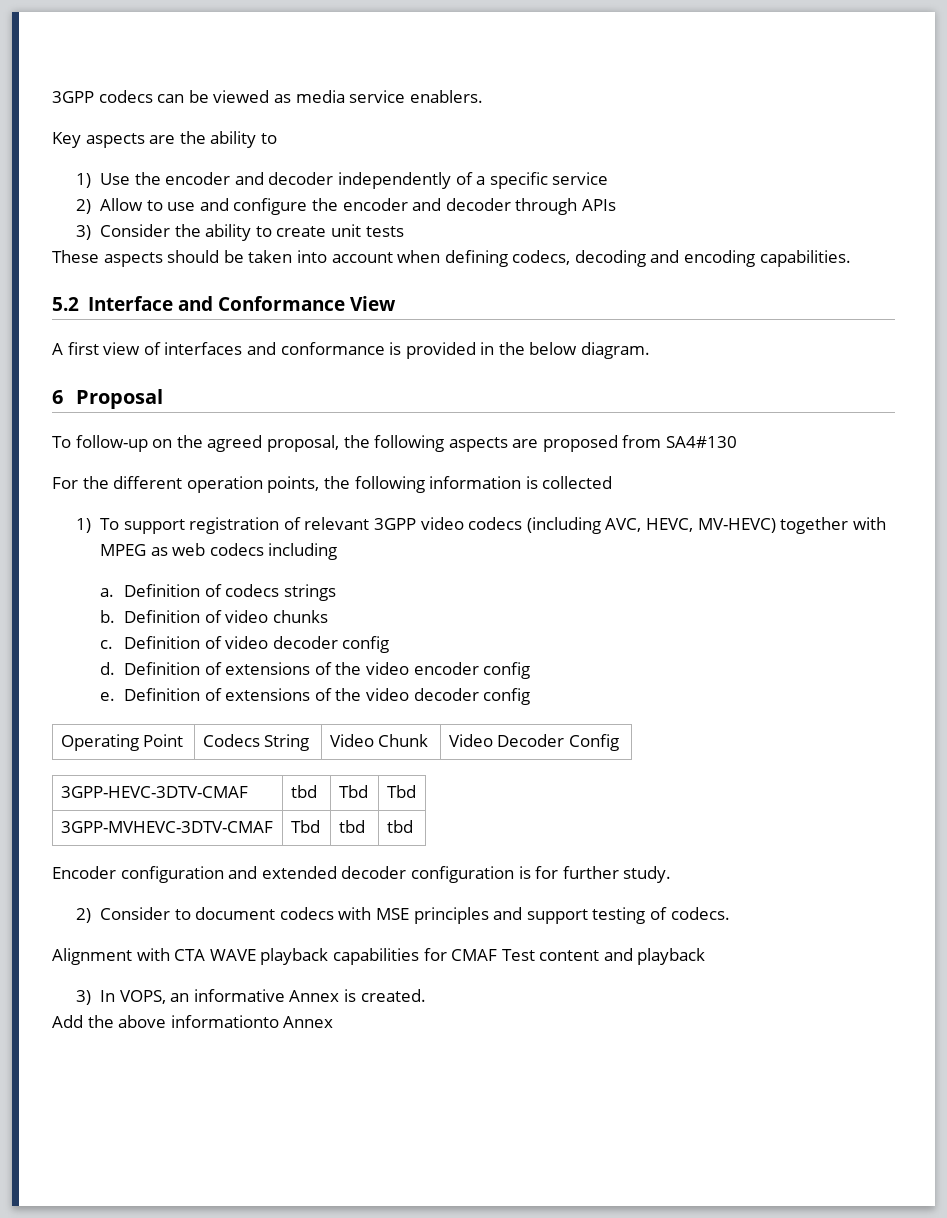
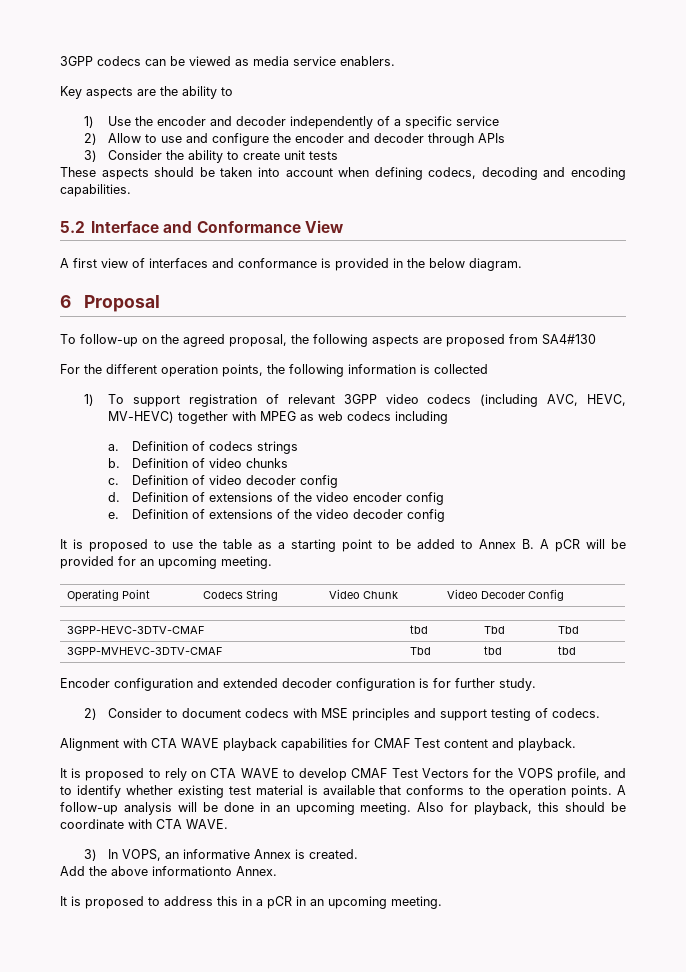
+ It is proposed to use the table as a starting point to be added to Annex B. A pCR will be provided for an upcoming meeting.
- Alignment with CTA WAVE playback capabilities for CMAF Test content and playback
+ Alignment with CTA WAVE playback capabilities for CMAF Test content and playback.
+ It is proposed to rely on CTA WAVE to develop CMAF Test Vectors for the VOPS profile, and to identify whether existing test material is available that conforms to the operation points. A follow-up analysis will be done in an upcoming meeting. Also for playback, this should be coordinate with CTA WAVE.
- Add the above informationto Annex
+ Add the above informationto Annex.
+ It is proposed to address this in a pCR in an upcoming meeting.

